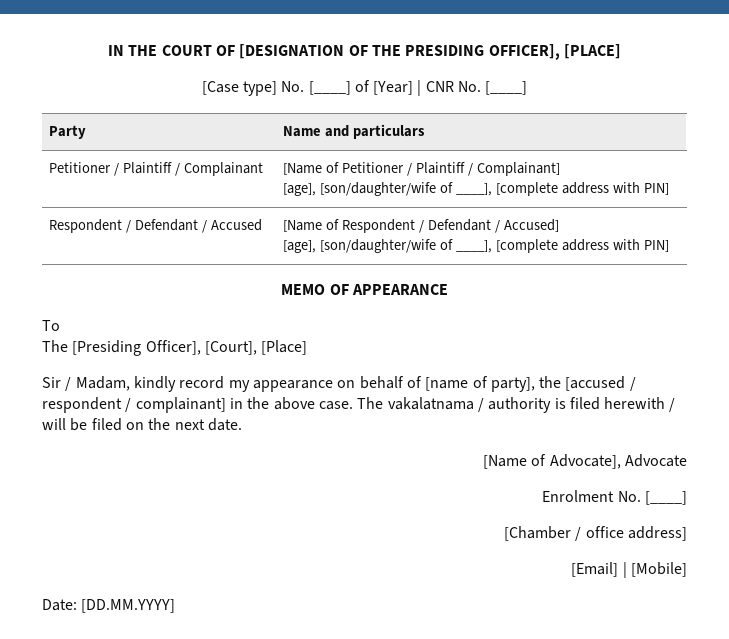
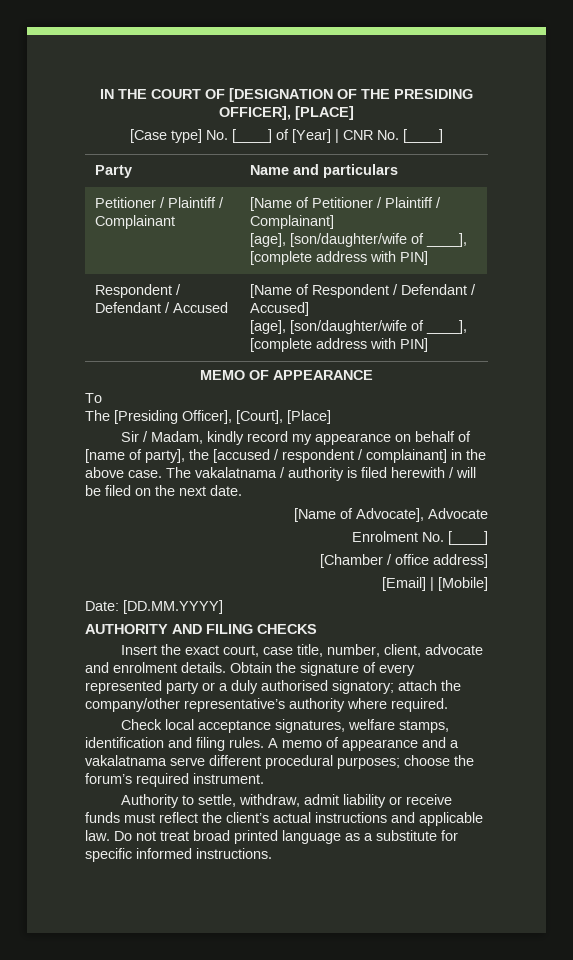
+ AUTHORITY AND FILING CHECKS
+ Insert the exact court, case title, number, client, advocate and enrolment details. Obtain the signature of every represented party or a duly authorised signatory; attach the company/other representative’s authority where required.
+ Check local acceptance signatures, welfare stamps, identification and filing rules. A memo of appearance and a vakalatnama serve different procedural purposes; choose the forum’s required instrument.
+ Authority to settle, withdraw, admit liability or receive funds must reflect the client’s actual instructions and applicable law. Do not treat broad printed language as a substitute for specific informed instructions.

